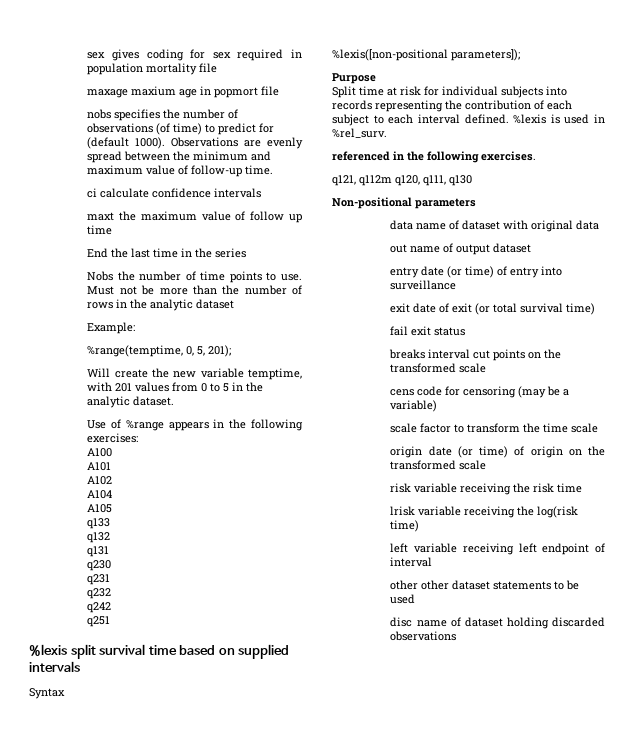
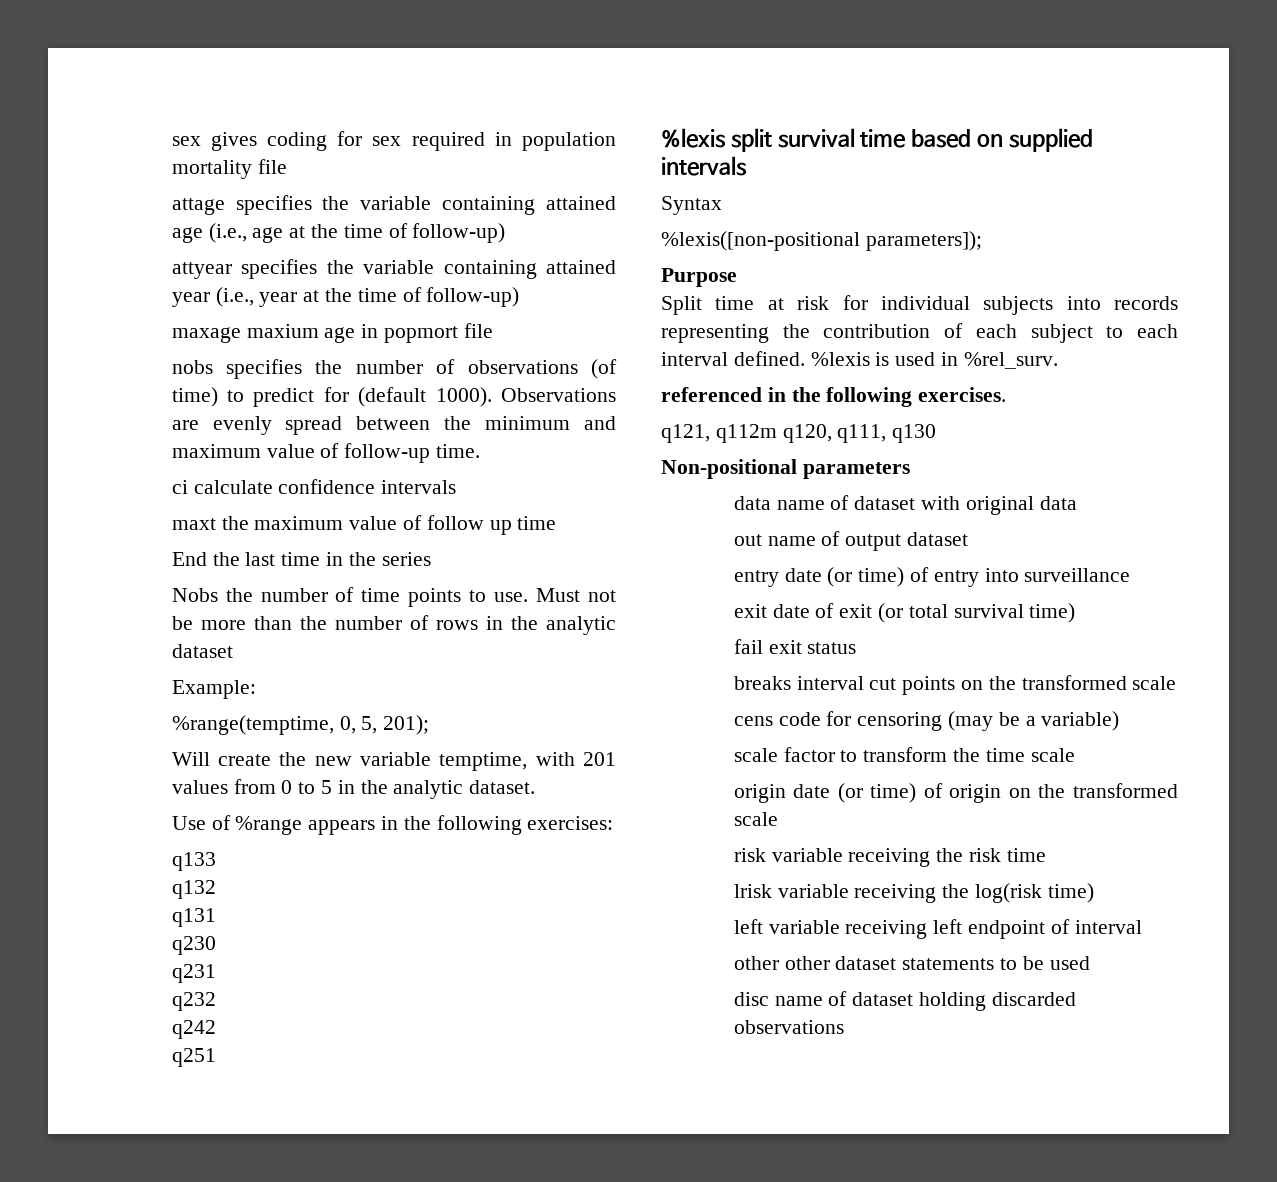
+ attage specifies the variable containing attained age (i.e., age at the time of follow-up)
+ attyear specifies the variable containing attained year (i.e., year at the time of follow-up)
- A100
- A101
- A102
- A104
- A105

